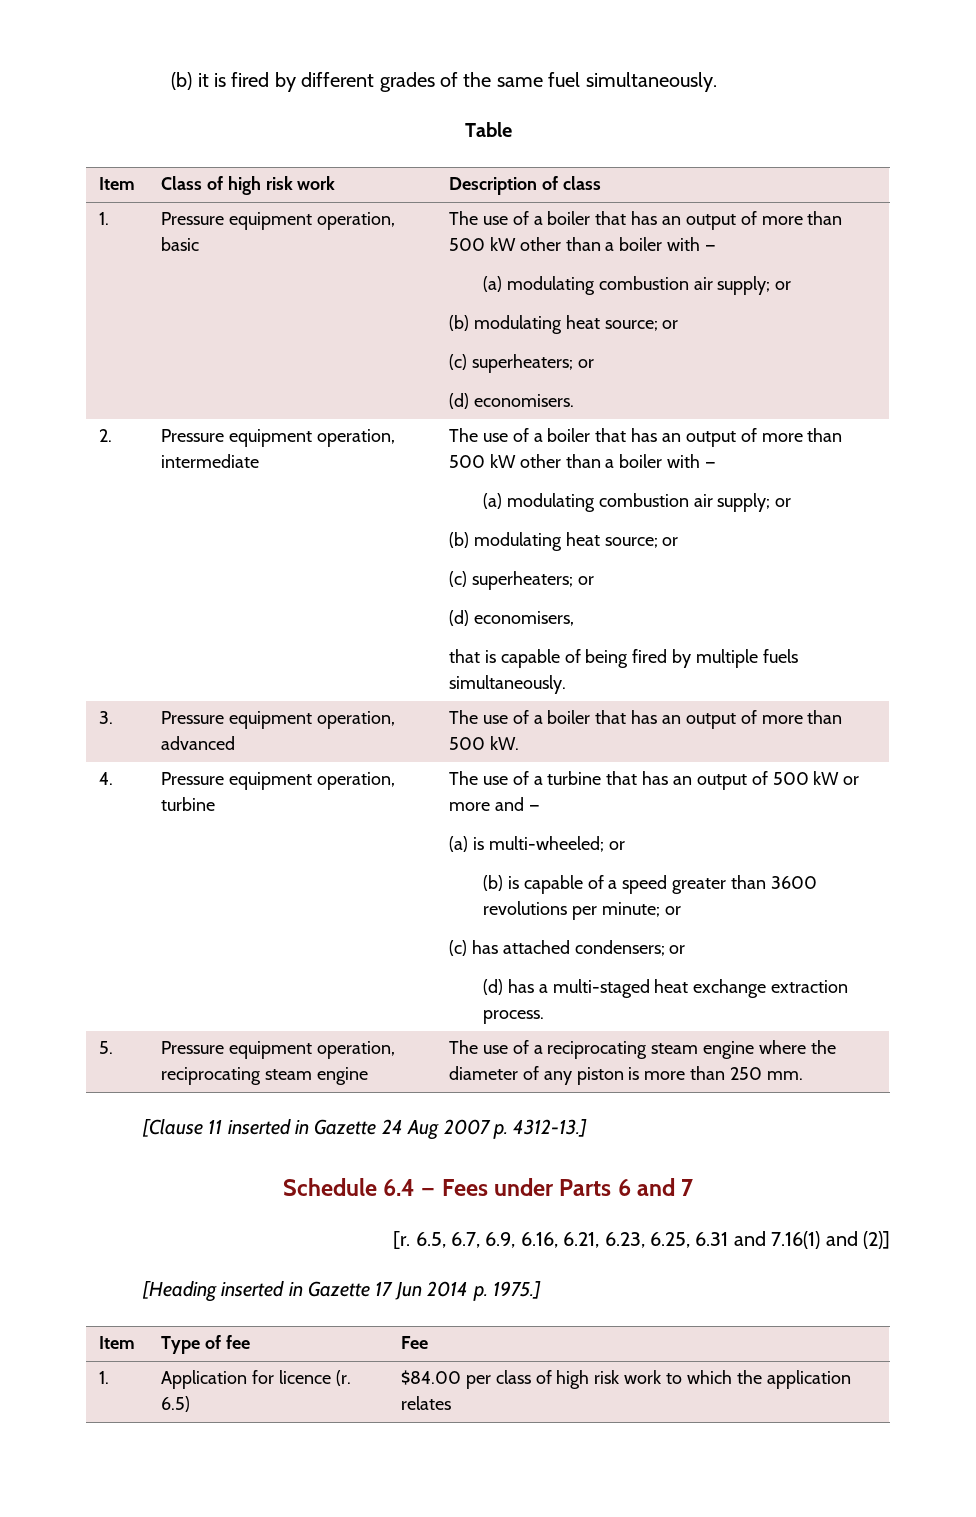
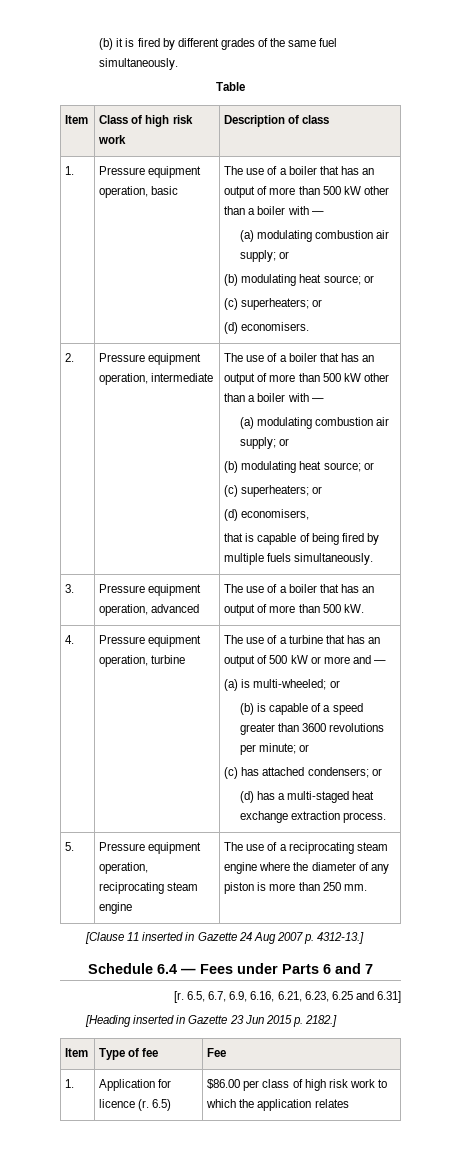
- 6.5, 6.7, 6.9, 6.16, 6.21, 6.23, 6.25, 6.31 and 7.16(1) and (2)]
+ 6.5, 6.7, 6.9, 6.16, 6.21, 6.23, 6.25 and 6.31]
- [Heading inserted in Gazette 17 Jun 2014 p. 1975.]
+ [Heading inserted in Gazette 23 Jun 2015 p. 2182.]
- 1. | Application for licence (r. 6.5) | $84.00 per class of high risk work to which the application relates
+ 1. | Application for licence (r. 6.5) | $86.00 per class of high risk work to which the application relates

